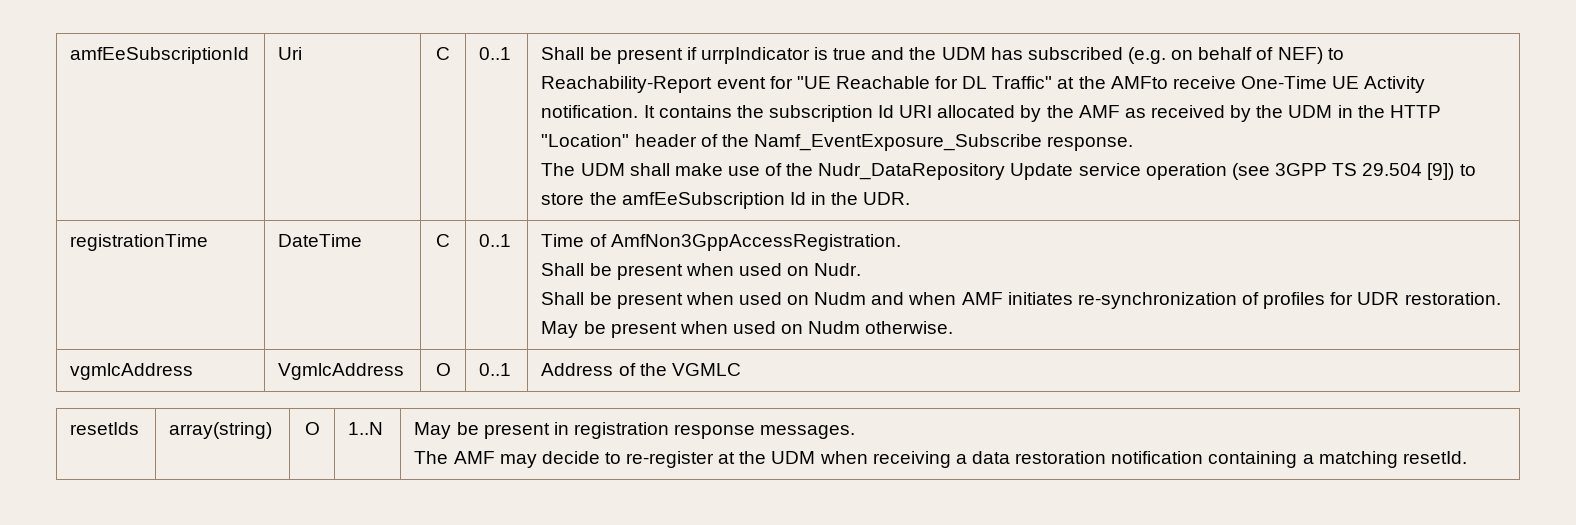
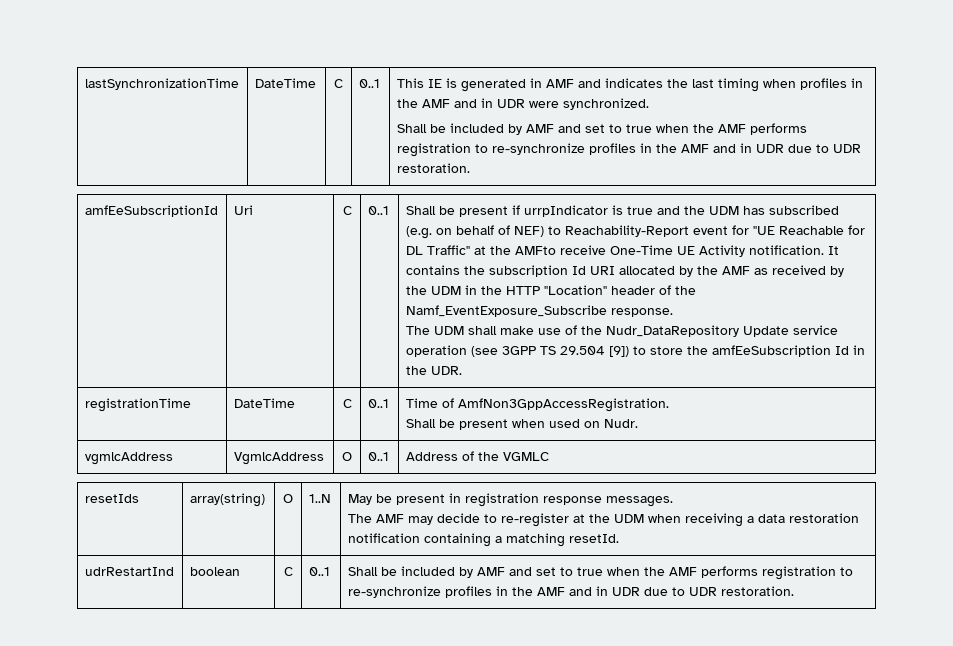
+ lastSynchronizationTime | DateTime | C | 0..1 | This IE is generated in AMF and indicates the last timing when profiles in the AMF and in UDR were synchronized.
+ Shall be included by AMF and set to true when the AMF performs registration to re-synchronize profiles in the AMF and in UDR due to UDR restoration.
  registrationTime | DateTime | C | 0..1 | Time of AmfNon3GppAccessRegistration.
  Shall be present when used on Nudr.
- Shall be present when used on Nudm and when AMF initiates re-synchronization of profiles for UDR restoration. May be present when used on Nudm otherwise.
+ udrRestartInd | boolean | C | 0..1 | Shall be included by AMF and set to true when the AMF performs registration to re-synchronize profiles in the AMF and in UDR due to UDR restoration.

